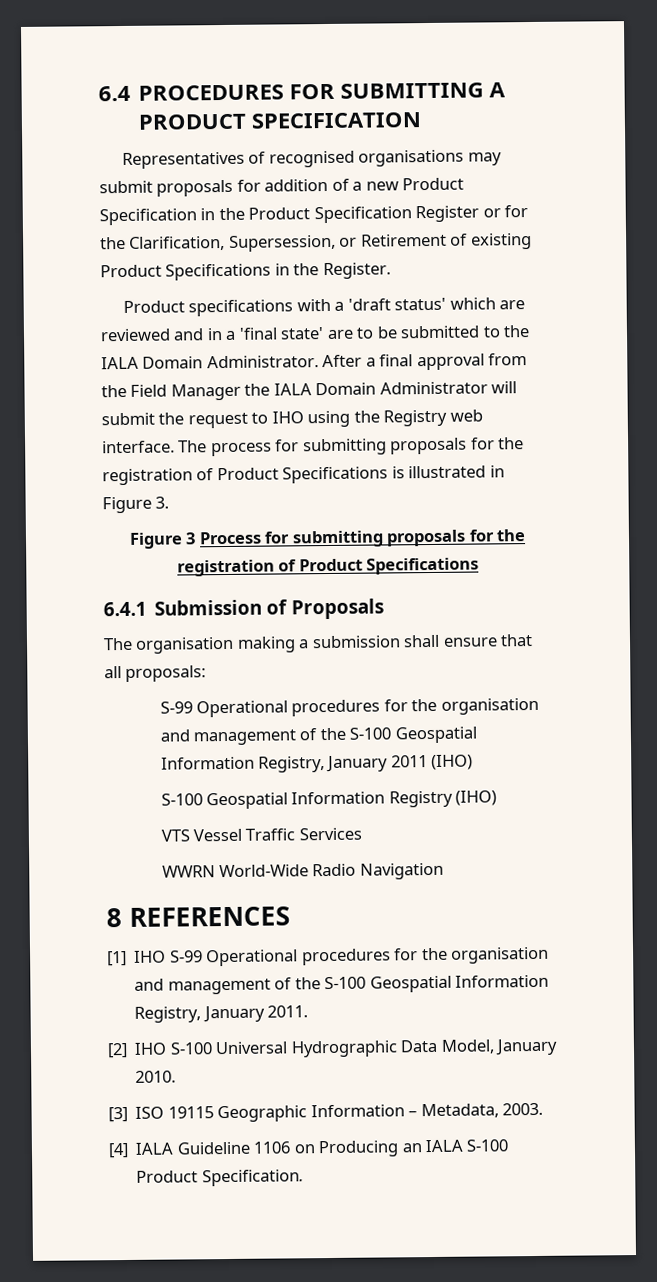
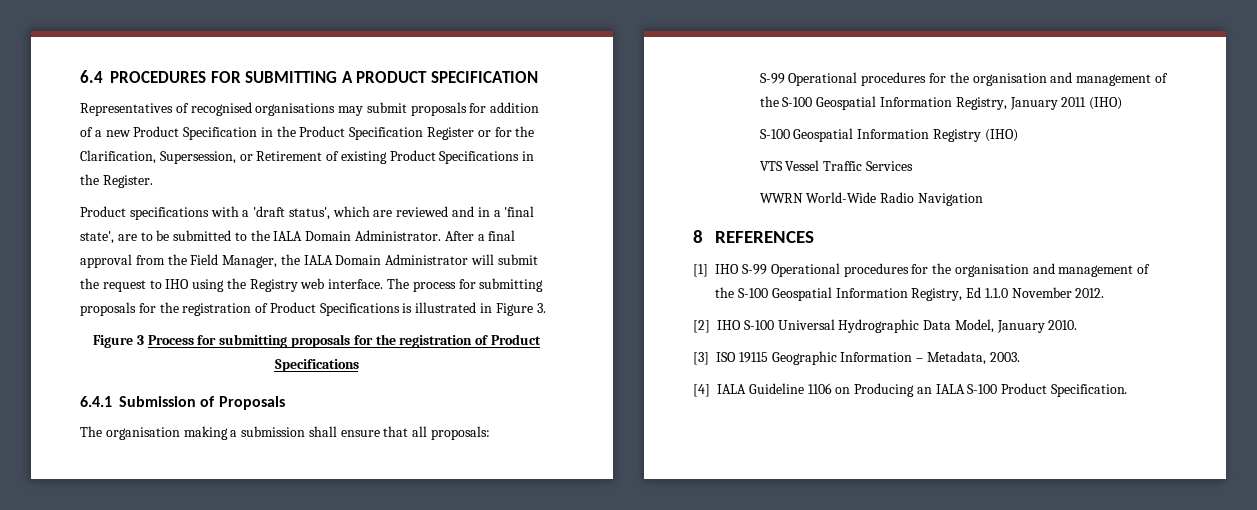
- Product specifications with a 'draft status' which are reviewed and in a 'final state' are to be submitted to the IALA Domain Administrator.
+ Product specifications with a 'draft status', which are reviewed and in a 'final state', are to be submitted to the IALA Domain Administrator.
- After a final approval from the Field Manager the IALA Domain Administrator will submit the request to IHO using the Registry web interface.
+ After a final approval from the Field Manager, the IALA Domain Administrator will submit the request to IHO using the Registry web interface.
- [1] IHO S-99 Operational procedures for the organisation and management of the S-100 Geospatial Information Registry, January 2011.
+ [1] IHO S-99 Operational procedures for the organisation and management of the S-100 Geospatial Information Registry, Ed 1.1.0 November 2012.

